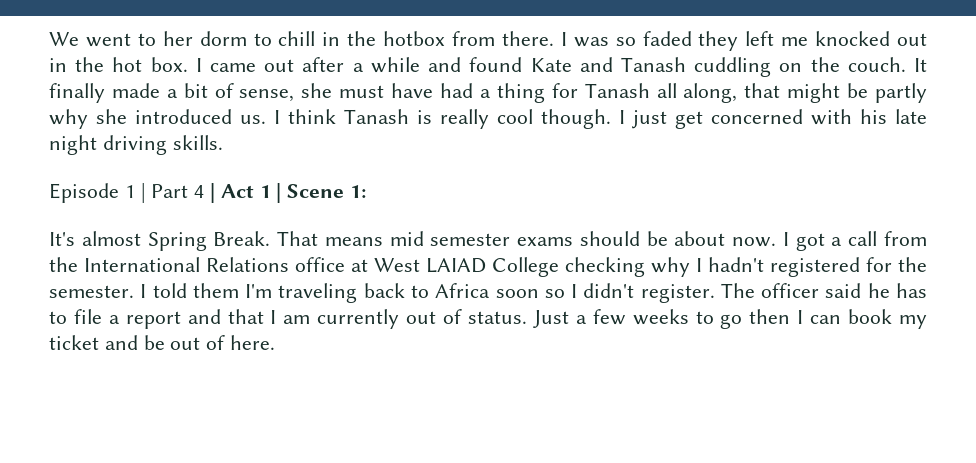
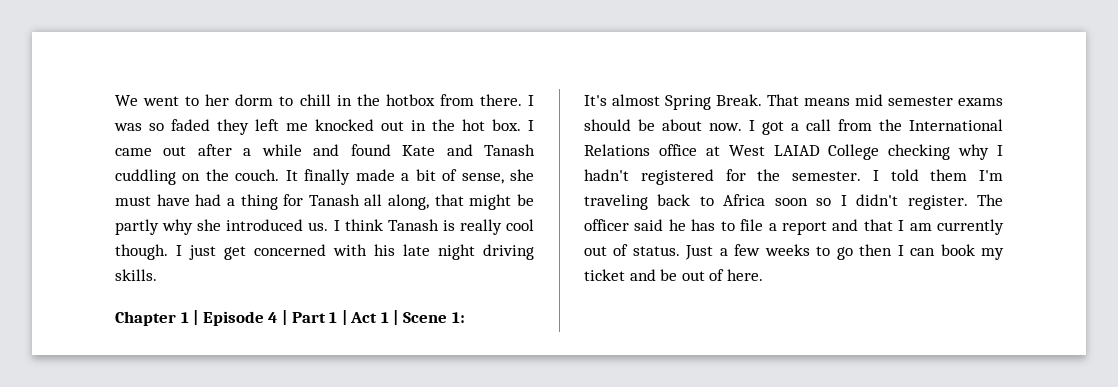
- Episode 1 | Part 4 | Act 1 | Scene 1:
+ Chapter 1 | Episode 4 | Part 1 | Act 1 | Scene 1:

